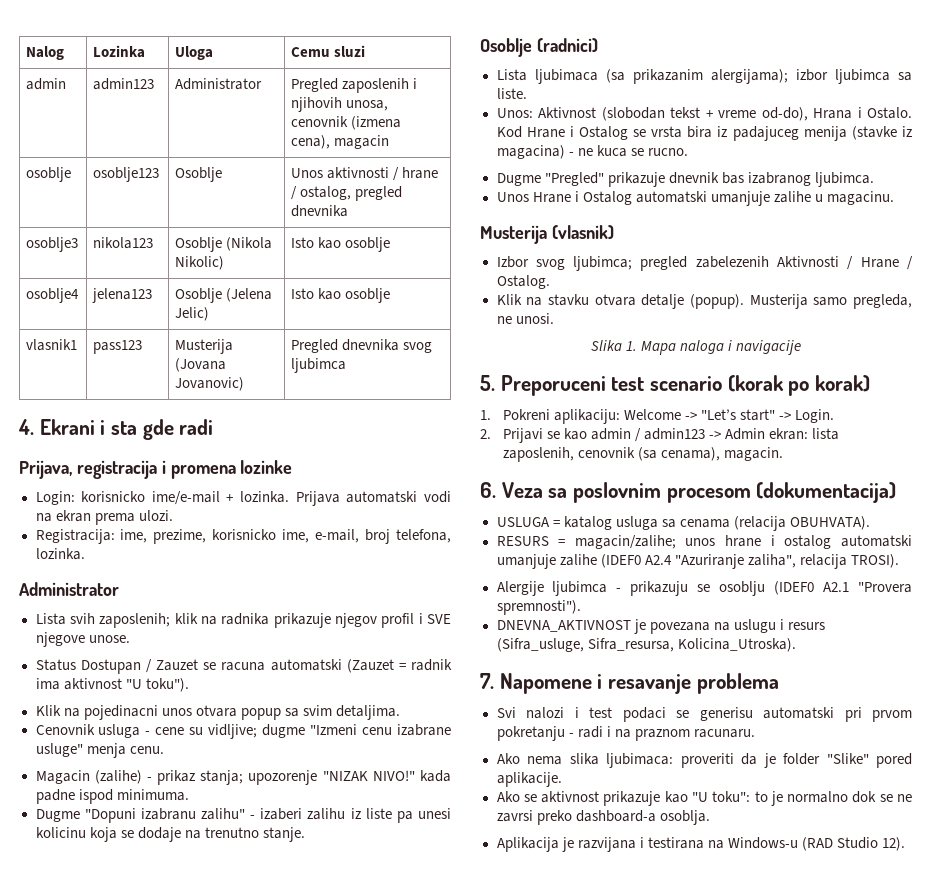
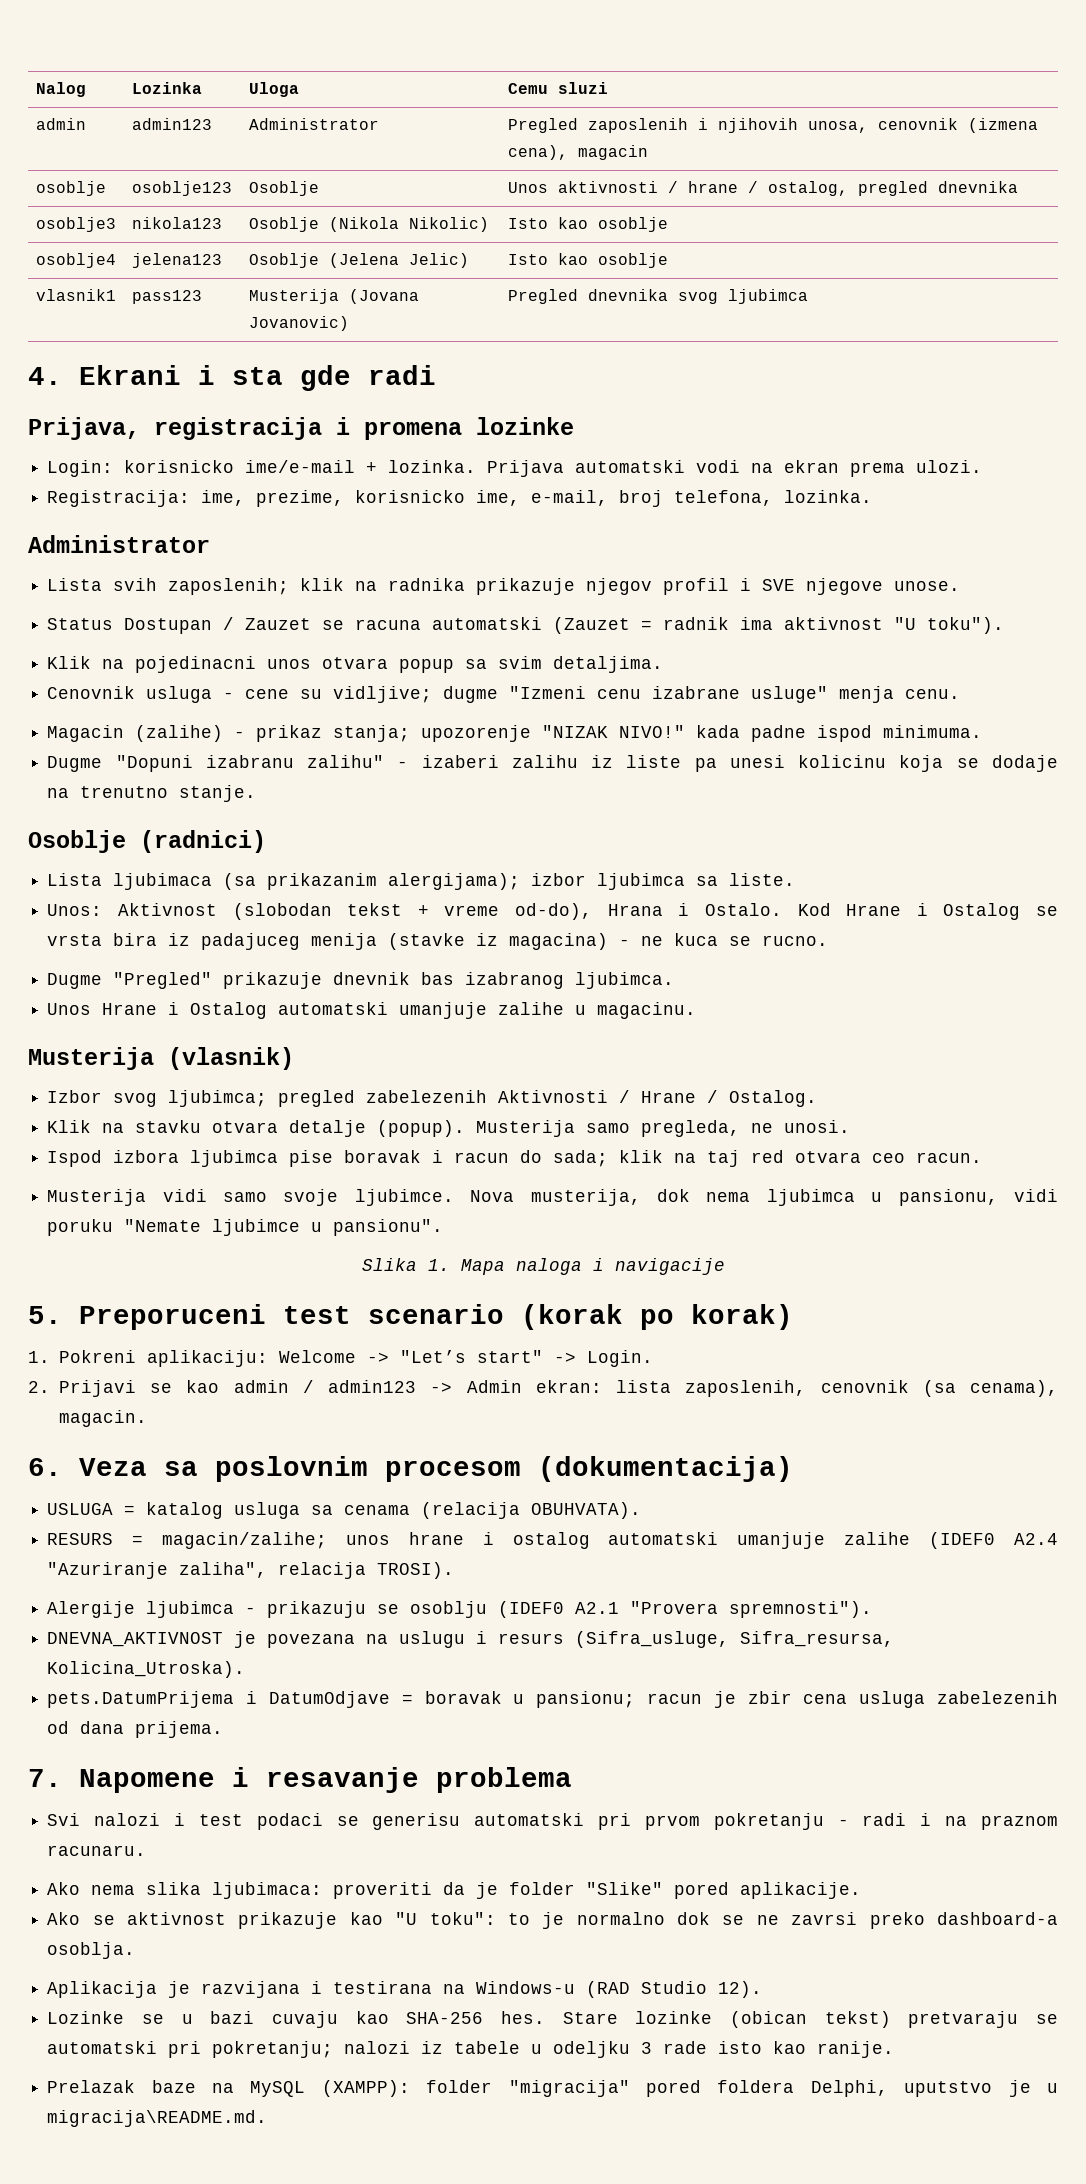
+ Ispod izbora ljubimca pise boravak i racun do sada; klik na taj red otvara ceo racun.
+ Musterija vidi samo svoje ljubimce. Nova musterija, dok nema ljubimca u pansionu, vidi poruku "Nemate ljubimce u pansionu".
+ pets.DatumPrijema i DatumOdjave = boravak u pansionu; racun je zbir cena usluga zabelezenih od dana prijema.
+ Lozinke se u bazi cuvaju kao SHA-256 hes. Stare lozinke (obican tekst) pretvaraju se automatski pri pokretanju; nalozi iz tabele u odeljku 3 rade isto kao ranije.
+ Prelazak baze na MySQL (XAMPP): folder "migracija" pored foldera Delphi, uputstvo je u migracija\README.md.

